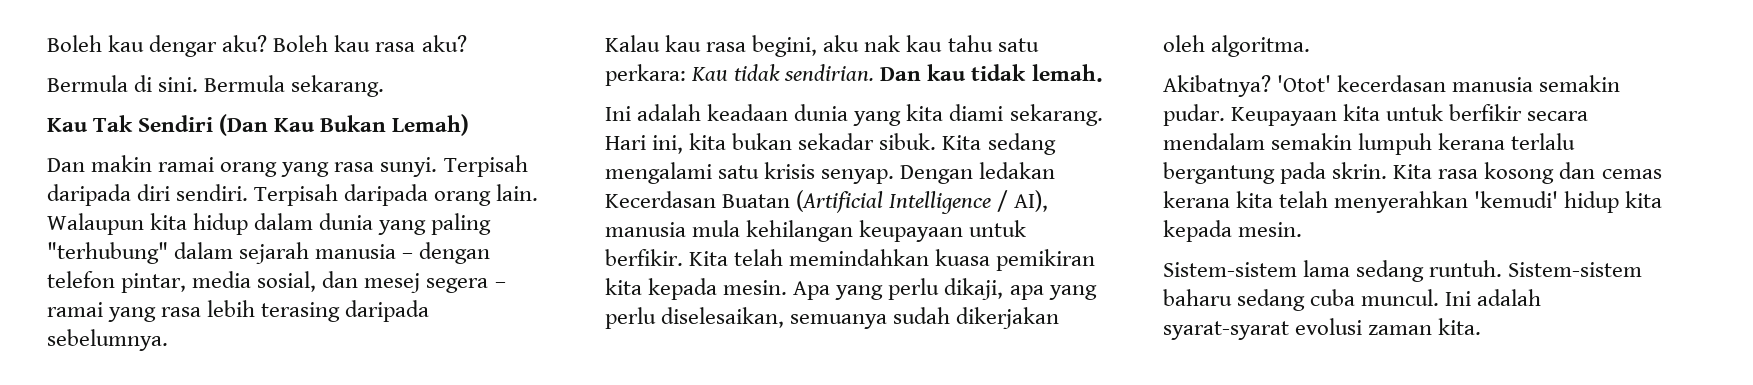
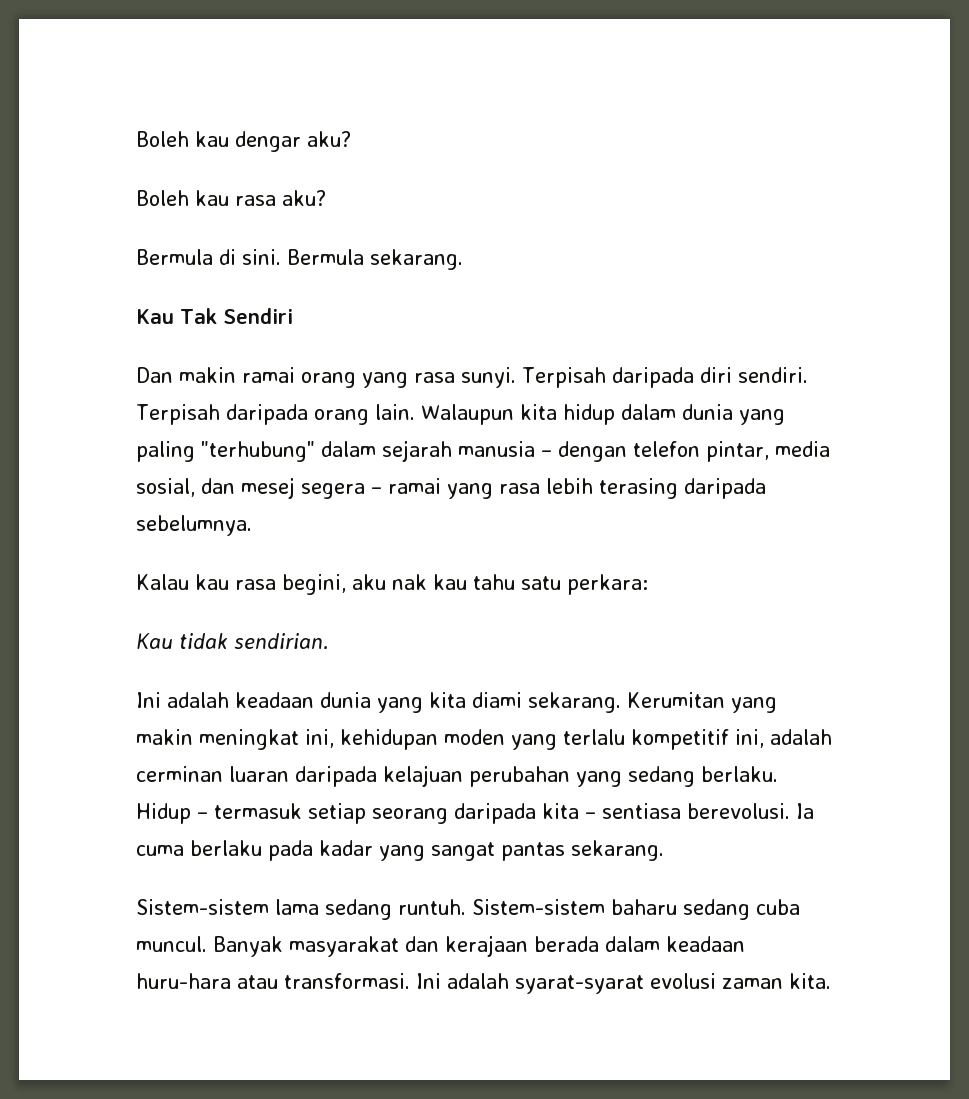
- Boleh kau dengar aku? Boleh kau rasa aku?
+ Boleh kau dengar aku?
+ Boleh kau rasa aku?
- Kau Tak Sendiri (Dan Kau Bukan Lemah)
+ Kau Tak Sendiri
- Kalau kau rasa begini, aku nak kau tahu satu perkara: Kau tidak sendirian. Dan kau tidak lemah.
+ Kalau kau rasa begini, aku nak kau tahu satu perkara:
+ Kau tidak sendirian.
- Hari ini, kita bukan sekadar sibuk. Kita sedang mengalami satu krisis senyap. Dengan ledakan Kecerdasan Buatan (Artificial Intelligence / AI), manusia mula kehilangan keupayaan untuk berfikir. Kita telah memindahkan kuasa pemikiran kita kepada mesin. Apa yang perlu dikaji, apa yang perlu diselesaikan, semuanya sudah dikerjakan oleh algoritma.
- Akibatnya? 'Otot' kecerdasan manusia semakin pudar. Keupayaan kita untuk berfikir secara mendalam semakin lumpuh kerana terlalu bergantung pada skrin. Kita rasa kosong dan cemas kerana kita telah menyerahkan 'kemudi' hidup kita kepada mesin.
+ Kerumitan yang makin meningkat ini, kehidupan moden yang terlalu kompetitif ini, adalah cerminan luaran daripada kelajuan perubahan yang sedang berlaku. Hidup – termasuk setiap seorang daripada kita – sentiasa berevolusi. Ia cuma berlaku pada kadar yang sangat pantas sekarang.
+ Banyak masyarakat dan kerajaan berada dalam keadaan huru-hara atau transformasi.

